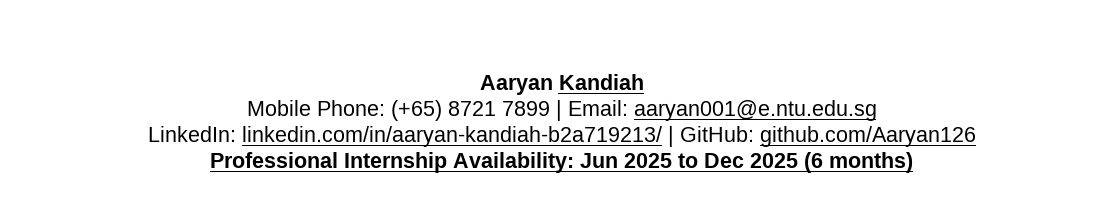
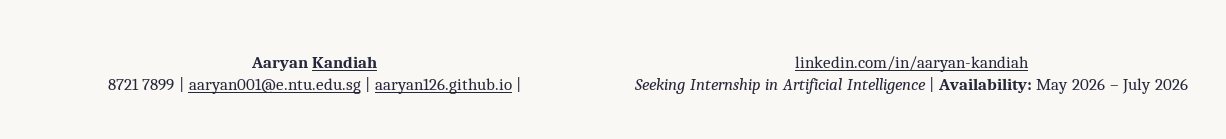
- Mobile Phone: (+65) 8721 7899 | Email: aaryan001@e.ntu.edu.sg
- LinkedIn: linkedin.com/in/aaryan-kandiah-b2a719213/ | GitHub: github.com/Aaryan126
- Professional Internship Availability: Jun 2025 to Dec 2025 (6 months)
+ 8721 7899 | aaryan001@e.ntu.edu.sg | aaryan126.github.io | linkedin.com/in/aaryan-kandiah
+ Seeking Internship in Artificial Intelligence | Availability: May 2026 – July 2026

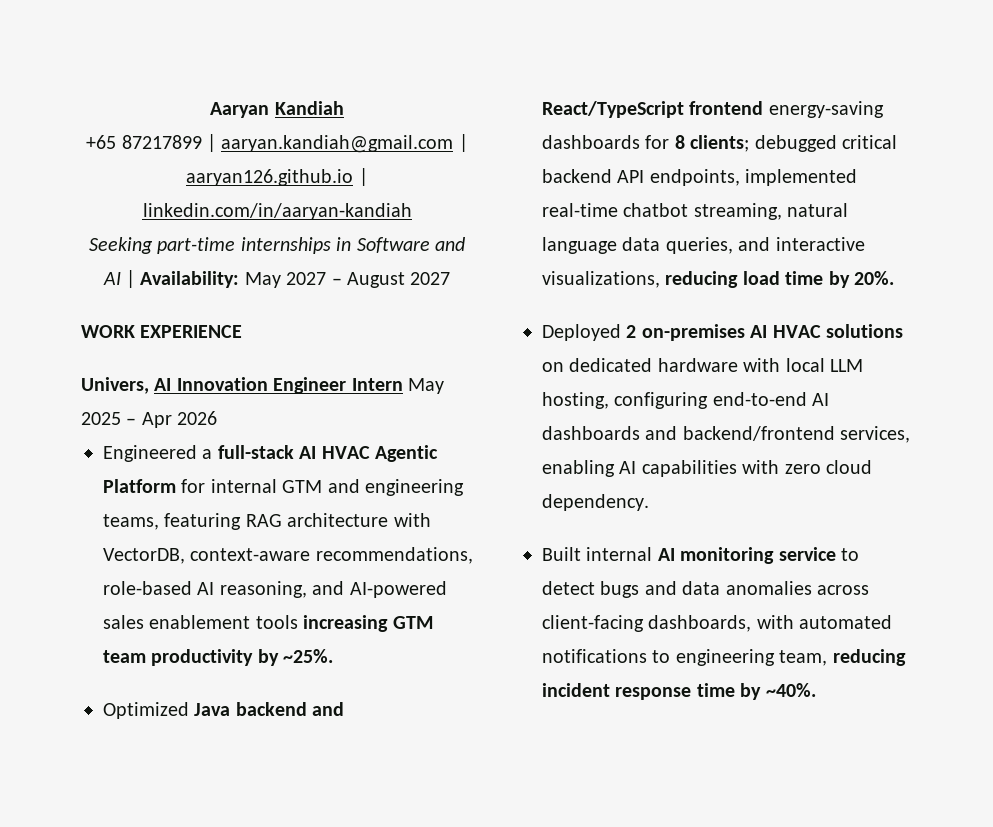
- 8721 7899 | aaryan001@e.ntu.edu.sg | aaryan126.github.io | linkedin.com/in/aaryan-kandiah
+ +65 87217899 | aaryan.kandiah@gmail.com | aaryan126.github.io | linkedin.com/in/aaryan-kandiah
- Seeking Internship in Artificial Intelligence | Availability: May 2026 – July 2026
+ Seeking part-time internships in Software and AI | Availability: May 2027 – August 2027
+ WORK EXPERIENCE
+ Univers, AI Innovation Engineer Intern May 2025 – Apr 2026
+ Engineered a full-stack AI HVAC Agentic Platform for internal GTM and engineering teams, featuring RAG architecture with VectorDB, context-aware recommendations, role-based AI reasoning, and AI-powered sales enablement tools increasing GTM team productivity by ~25%.
+ Optimized Java backend and React/TypeScript frontend energy-saving dashboards for 8 clients; debugged critical backend API endpoints, implemented real-time chatbot streaming, natural language data queries, and interactive visualizations, reducing load time by 20%.
+ Deployed 2 on-premises AI HVAC solutions on dedicated hardware with local LLM hosting, configuring end-to-end AI dashboards and backend/frontend services, enabling AI capabilities with zero cloud dependency.
+ Built internal AI monitoring service to detect bugs and data anomalies across client-facing dashboards, with automated notifications to engineering team, reducing incident response time by ~40%.

